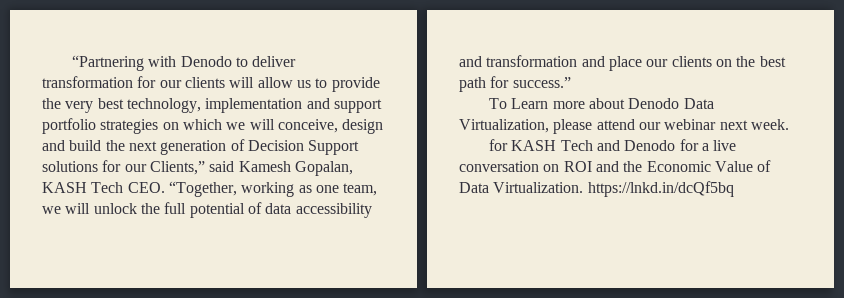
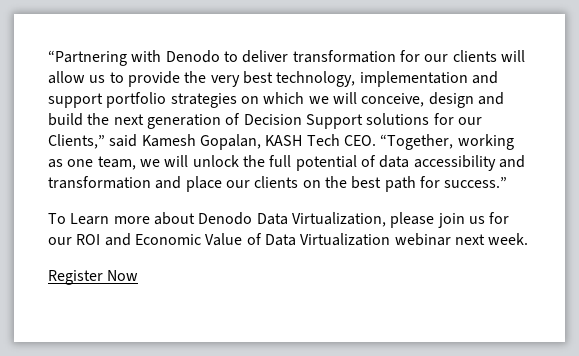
- To Learn more about Denodo Data Virtualization, please attend our webinar next week.
- for KASH Tech and Denodo for a live conversation on ROI and the Economic Value of Data Virtualization. https://lnkd.in/dcQf5bq
+ To Learn more about Denodo Data Virtualization, please join us for our ROI and Economic Value of Data Virtualization webinar next week.
+ Register Now

